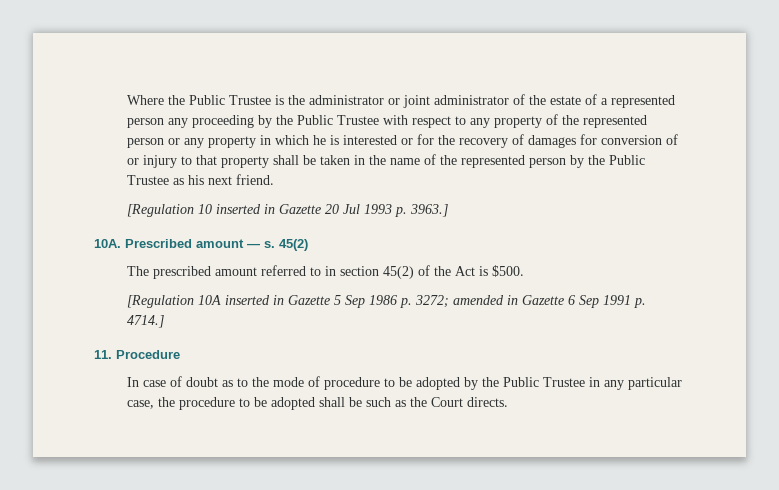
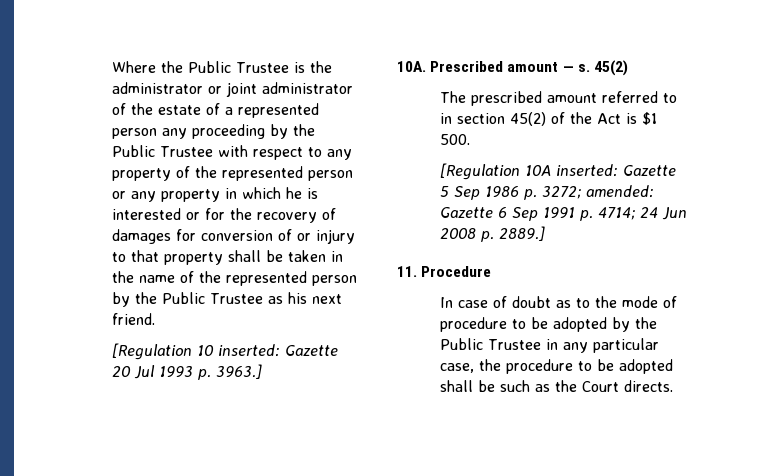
- [Regulation 10 inserted in Gazette 20 Jul 1993 p. 3963.]
+ [Regulation 10 inserted: Gazette 20 Jul 1993 p. 3963.]
- The prescribed amount referred to in section 45(2) of the Act is $500.
+ The prescribed amount referred to in section 45(2) of the Act is $1 500.
- [Regulation 10A inserted in Gazette 5 Sep 1986 p. 3272; amended in Gazette 6 Sep 1991 p. 4714.]
+ [Regulation 10A inserted: Gazette 5 Sep 1986 p. 3272; amended: Gazette 6 Sep 1991 p. 4714; 24 Jun 2008 p. 2889.]

